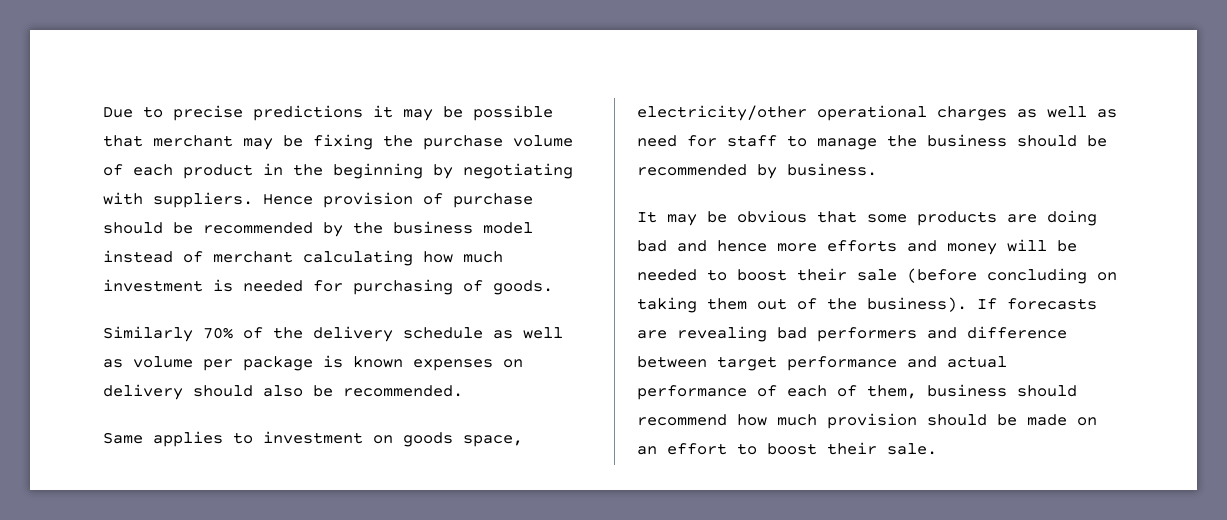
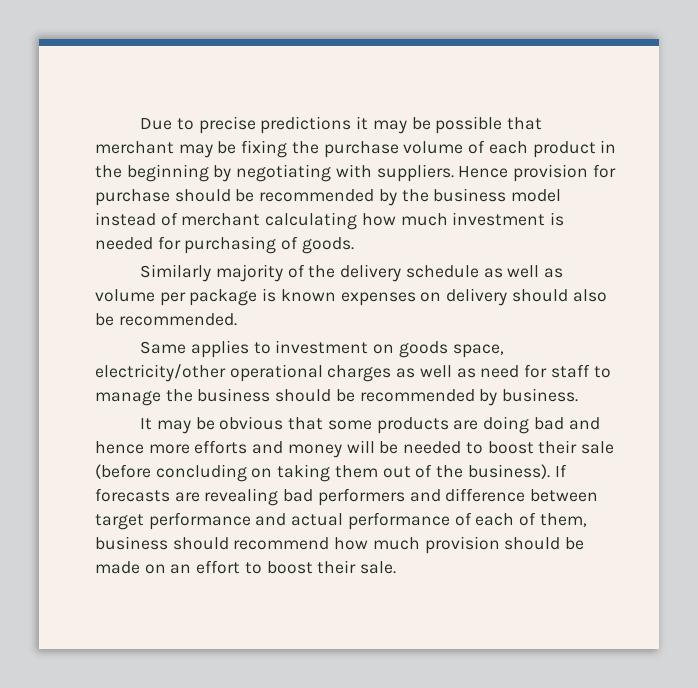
- Hence provision of purchase should be recommended by the business model instead of merchant calculating how much investment is needed for purchasing of goods.
+ Hence provision for purchase should be recommended by the business model instead of merchant calculating how much investment is needed for purchasing of goods.
- Similarly 70% of the delivery schedule as well as volume per package is known expenses on delivery should also be recommended.
+ Similarly majority of the delivery schedule as well as volume per package is known expenses on delivery should also be recommended.

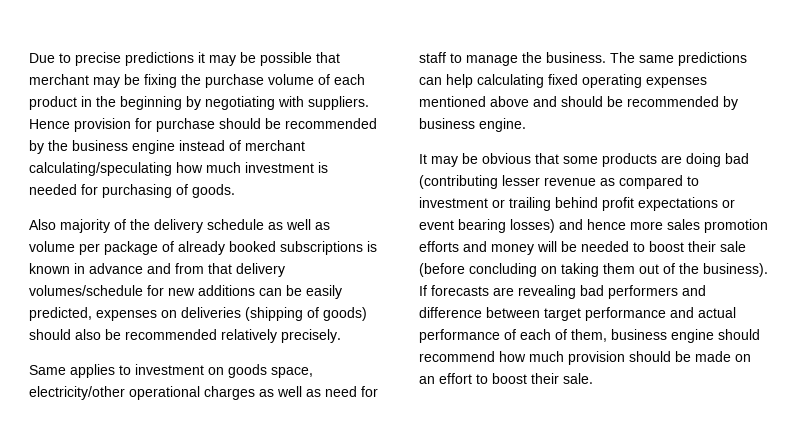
- Hence provision for purchase should be recommended by the business model instead of merchant calculating how much investment is needed for purchasing of goods.
+ Hence provision for purchase should be recommended by the business engine instead of merchant calculating/speculating how much investment is needed for purchasing of goods.
- Similarly majority of the delivery schedule as well as volume per package is known expenses on delivery should also be recommended.
+ Also majority of the delivery schedule as well as volume per package of already booked subscriptions is known in advance and from that delivery volumes/schedule for new additions can be easily predicted, expenses on deliveries (shipping of goods) should also be recommended relatively precisely.
- Same applies to investment on goods space, electricity/other operational charges as well as need for staff to manage the business should be recommended by business.
+ Same applies to investment on goods space, electricity/other operational charges as well as need for staff to manage the business. The same predictions can help calculating fixed operating expenses mentioned above and should be recommended by business engine.
- It may be obvious that some products are doing bad and hence more efforts and money will be needed to boost their sale (before concluding on taking them out of the business).
+ It may be obvious that some products are doing bad (contributing lesser revenue as compared to investment or trailing behind profit expectations or event bearing losses) and hence more sales promotion efforts and money will be needed to boost their sale (before concluding on taking them out of the business).
- If forecasts are revealing bad performers and difference between target performance and actual performance of each of them, business should recommend how much provision should be made on an effort to boost their sale.
+ If forecasts are revealing bad performers and difference between target performance and actual performance of each of them, business engine should recommend how much provision should be made on an effort to boost their sale.

